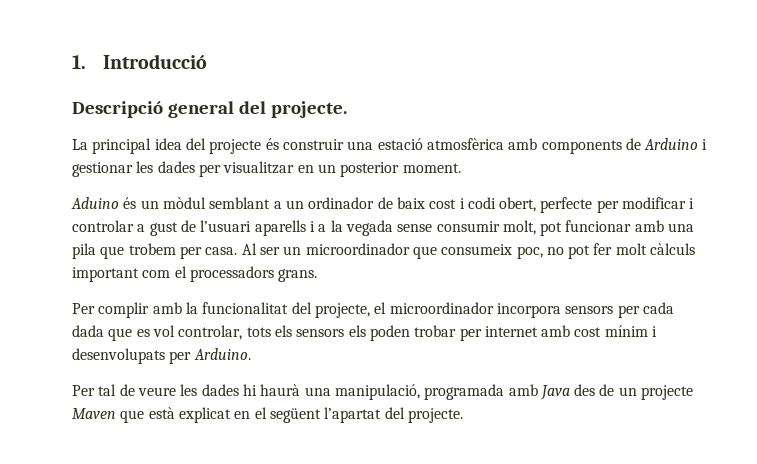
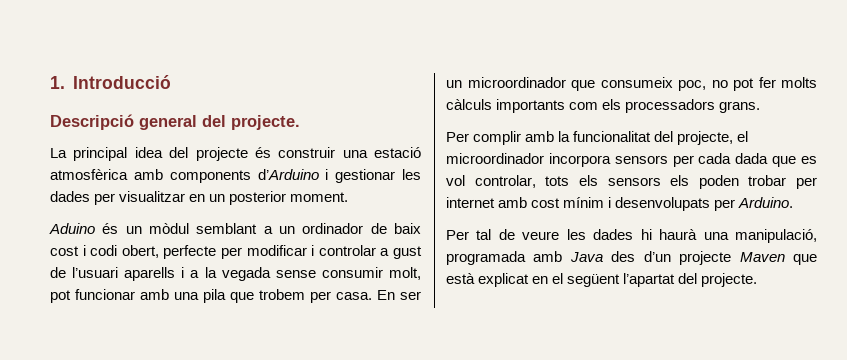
- La principal idea del projecte és construir una estació atmosfèrica amb components de Arduino i gestionar les dades per visualitzar en un posterior moment.
+ La principal idea del projecte és construir una estació atmosfèrica amb components d’Arduino i gestionar les dades per visualitzar en un posterior moment.
- Al ser un microordinador que consumeix poc, no pot fer molt càlculs important com el processadors grans.
+ En ser un microordinador que consumeix poc, no pot fer molts càlculs importants com els processadors grans.
- Per tal de veure les dades hi haurà una manipulació, programada amb Java des de un projecte Maven que està explicat en el següent l’apartat del projecte.
+ Per tal de veure les dades hi haurà una manipulació, programada amb Java des d’un projecte Maven que està explicat en el següent l’apartat del projecte.

